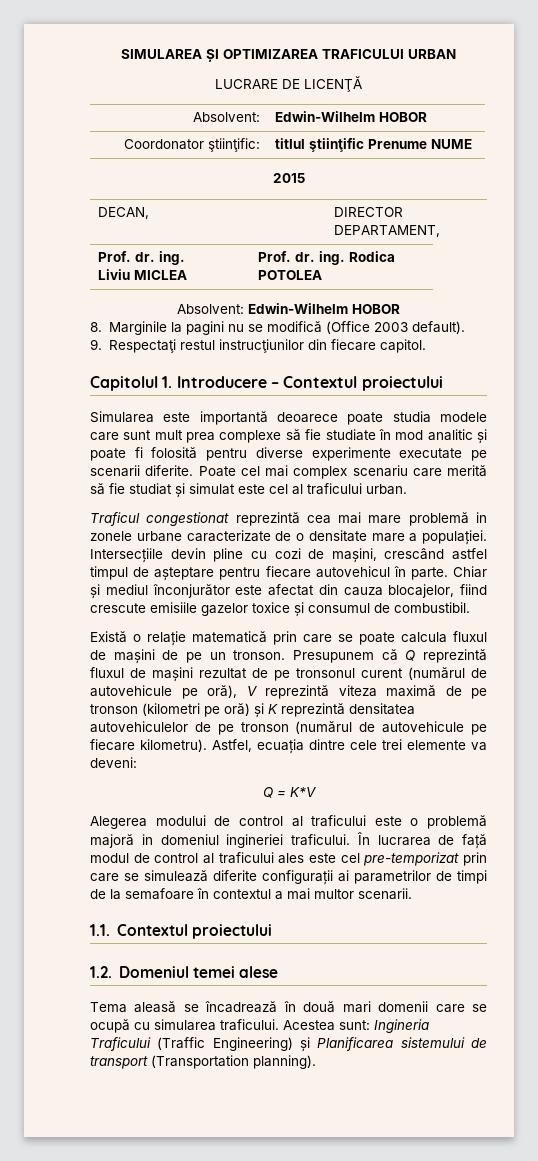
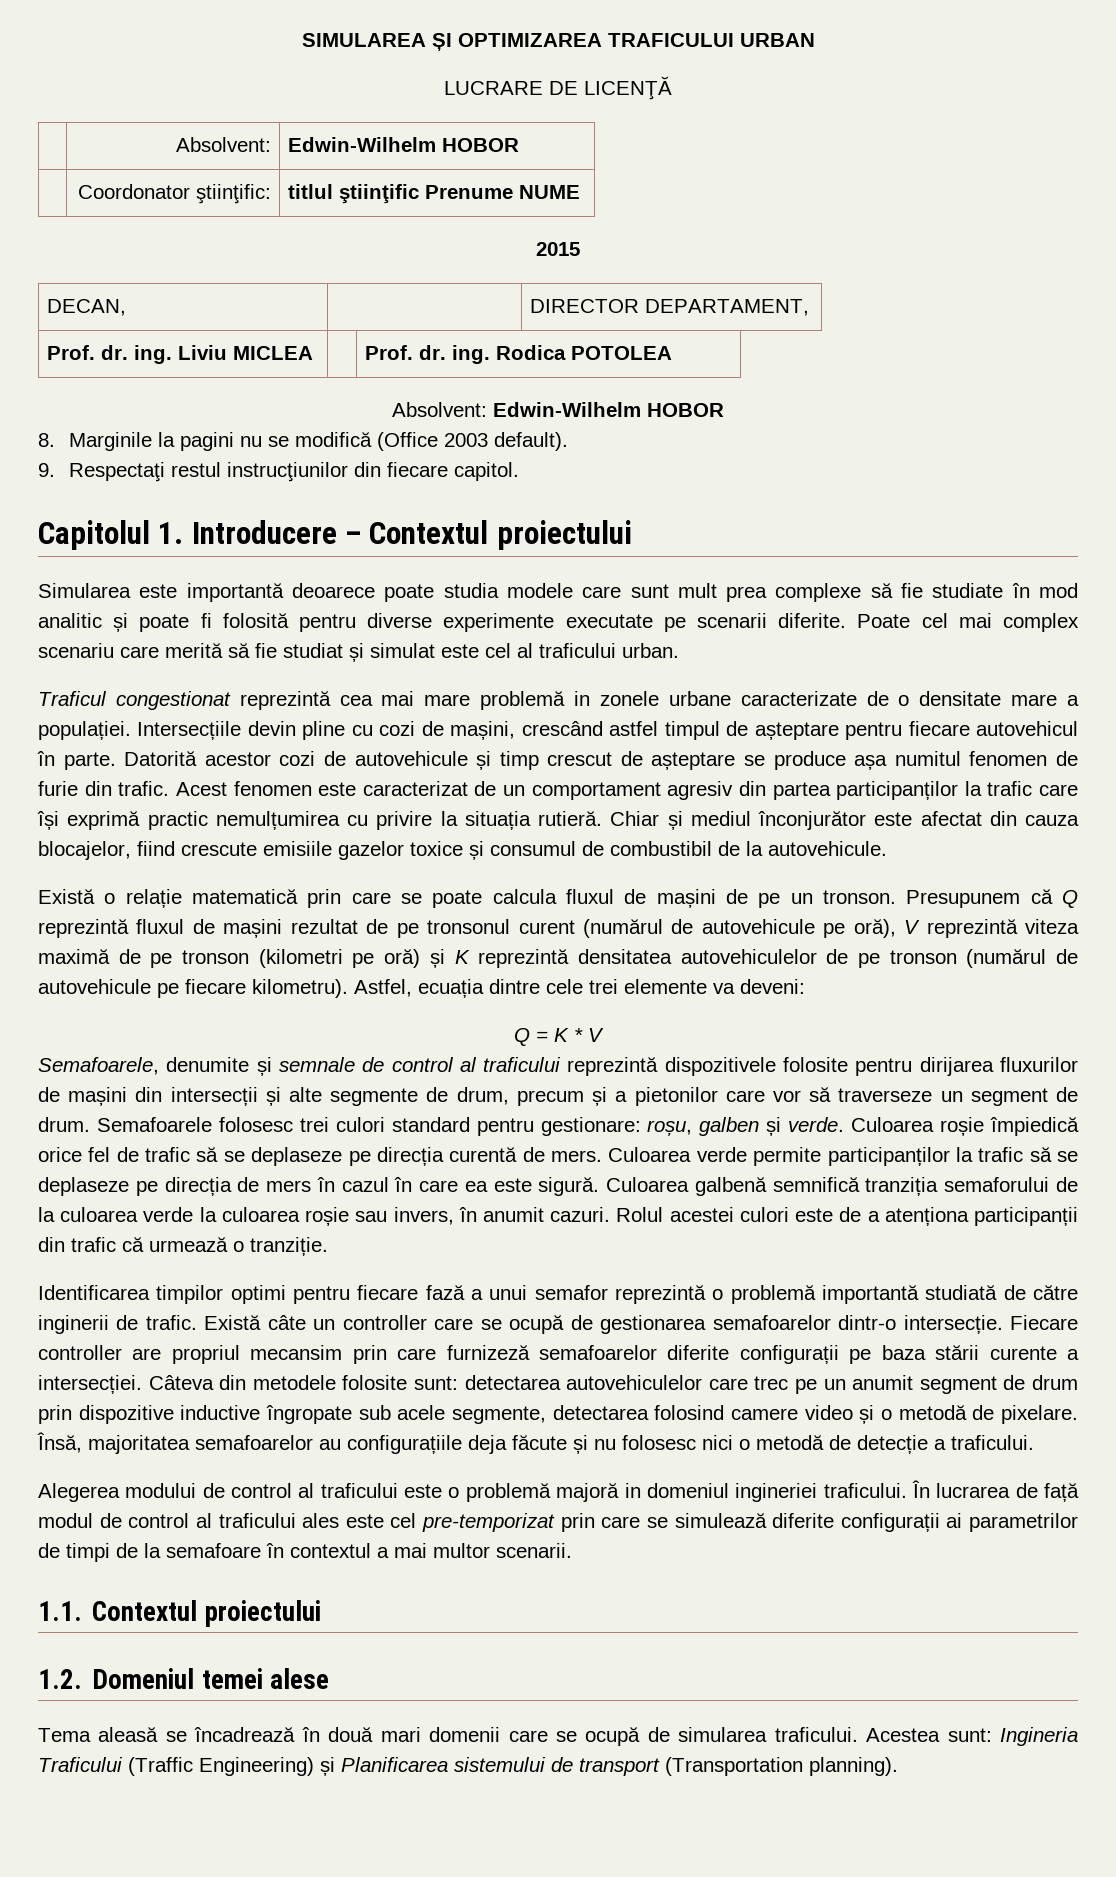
+ Datorită acestor cozi de autovehicule și timp crescut de așteptare se produce așa numitul fenomen de furie din trafic. Acest fenomen este caracterizat de un comportament agresiv din partea participanților la trafic care își exprimă practic nemulțumirea cu privire la situația rutieră.
- Chiar și mediul înconjurător este afectat din cauza blocajelor, fiind crescute emisiile gazelor toxice și consumul de combustibil.
+ Chiar și mediul înconjurător este afectat din cauza blocajelor, fiind crescute emisiile gazelor toxice și consumul de combustibil de la autovehicule.
- Q = K*V
+ Q = K * V
+ Semafoarele, denumite și semnale de control al traficului reprezintă dispozitivele folosite pentru dirijarea fluxurilor de mașini din intersecții și alte segmente de drum, precum și a pietonilor care vor să traverseze un segment de drum. Semafoarele folosesc trei culori standard pentru gestionare: roșu, galben și verde. Culoarea roșie împiedică orice fel de trafic să se deplaseze pe direcția curentă de mers. Culoarea verde permite participanților la trafic să se deplaseze pe direcția de mers în cazul în care ea este sigură. Culoarea galbenă semnifică tranziția semaforului de la culoarea verde la culoarea roșie sau invers, în anumit cazuri. Rolul acestei culori este de a atenționa participanții din trafic că urmează o tranziție.
+ Identificarea timpilor optimi pentru fiecare fază a unui semafor reprezintă o problemă importantă studiată de către inginerii de trafic. Există câte un controller care se ocupă de gestionarea semafoarelor dintr-o intersecție. Fiecare controller are propriul mecansim prin care furnizeză semafoarelor diferite configurații pe baza stării curente a intersecției. Câteva din metodele folosite sunt: detectarea autovehiculelor care trec pe un anumit segment de drum prin dispozitive inductive îngropate sub acele segmente, detectarea folosind camere video și o metodă de pixelare. Însă, majoritatea semafoarelor au configurațiile deja făcute și nu folosesc nici o metodă de detecție a traficului.
- Tema aleasă se încadrează în două mari domenii care se ocupă cu simularea traficului.
+ Tema aleasă se încadrează în două mari domenii care se ocupă de simularea traficului.

